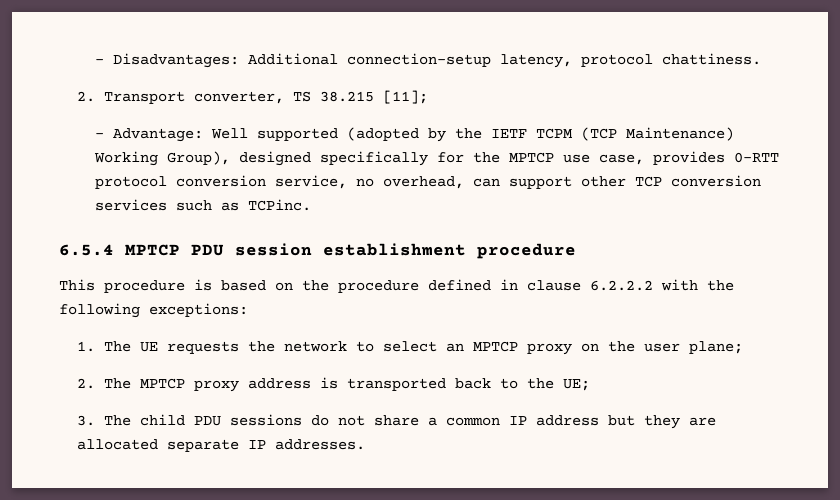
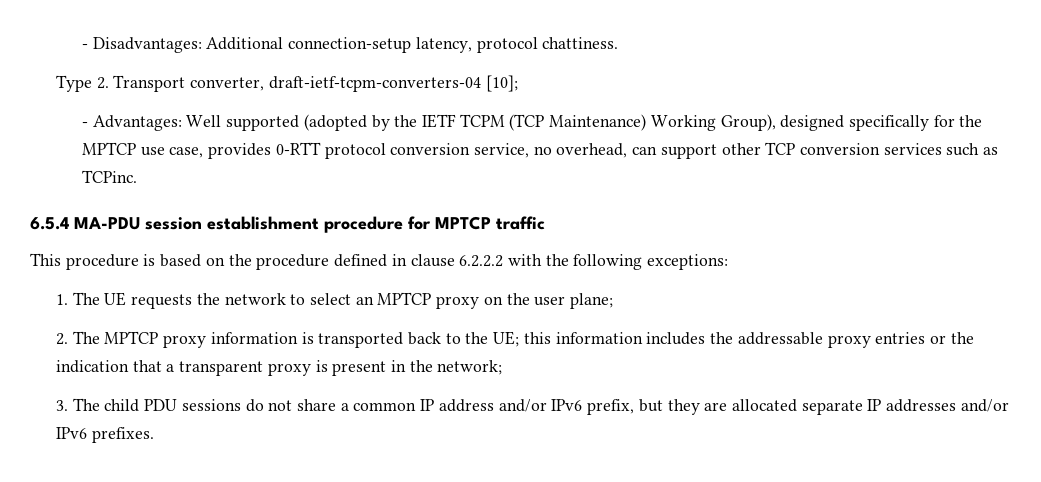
- 2. Transport converter, TS 38.215 [11];
- - Advantage: Well supported (adopted by the IETF TCPM (TCP Maintenance) Working Group), designed specifically for the MPTCP use case, provides 0-RTT protocol conversion service, no overhead, can support other TCP conversion services such as TCPinc.
+ Type 2. Transport converter, draft-ietf-tcpm-converters-04 [10];
+ - Advantages: Well supported (adopted by the IETF TCPM (TCP Maintenance) Working Group), designed specifically for the MPTCP use case, provides 0-RTT protocol conversion service, no overhead, can support other TCP conversion services such as TCPinc.
- 6.5.4 MPTCP PDU session establishment procedure
+ 6.5.4 MA-PDU session establishment procedure for MPTCP traffic
- 2. The MPTCP proxy address is transported back to the UE;
+ 2. The MPTCP proxy information is transported back to the UE; this information includes the addressable proxy entries or the indication that a transparent proxy is present in the network;
- 3. The child PDU sessions do not share a common IP address but they are allocated separate IP addresses.
+ 3. The child PDU sessions do not share a common IP address and/or IPv6 prefix, but they are allocated separate IP addresses and/or IPv6 prefixes.

